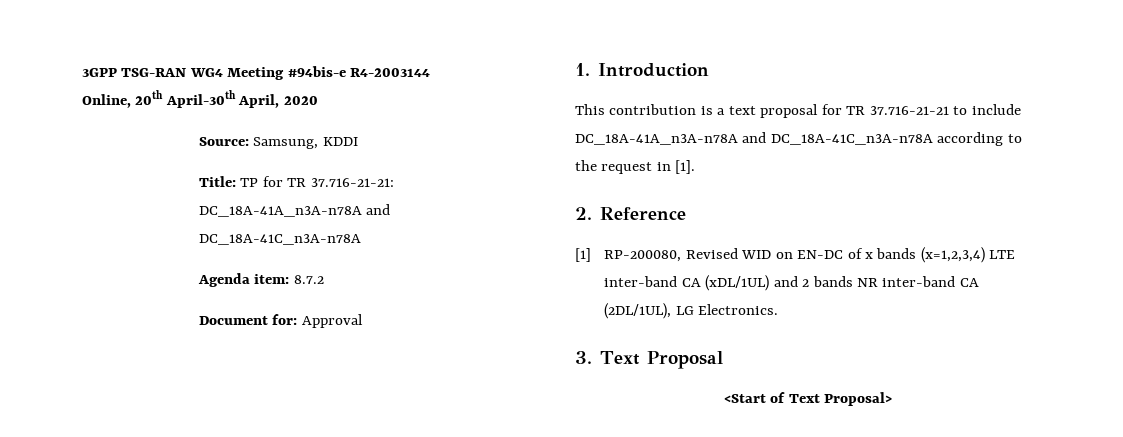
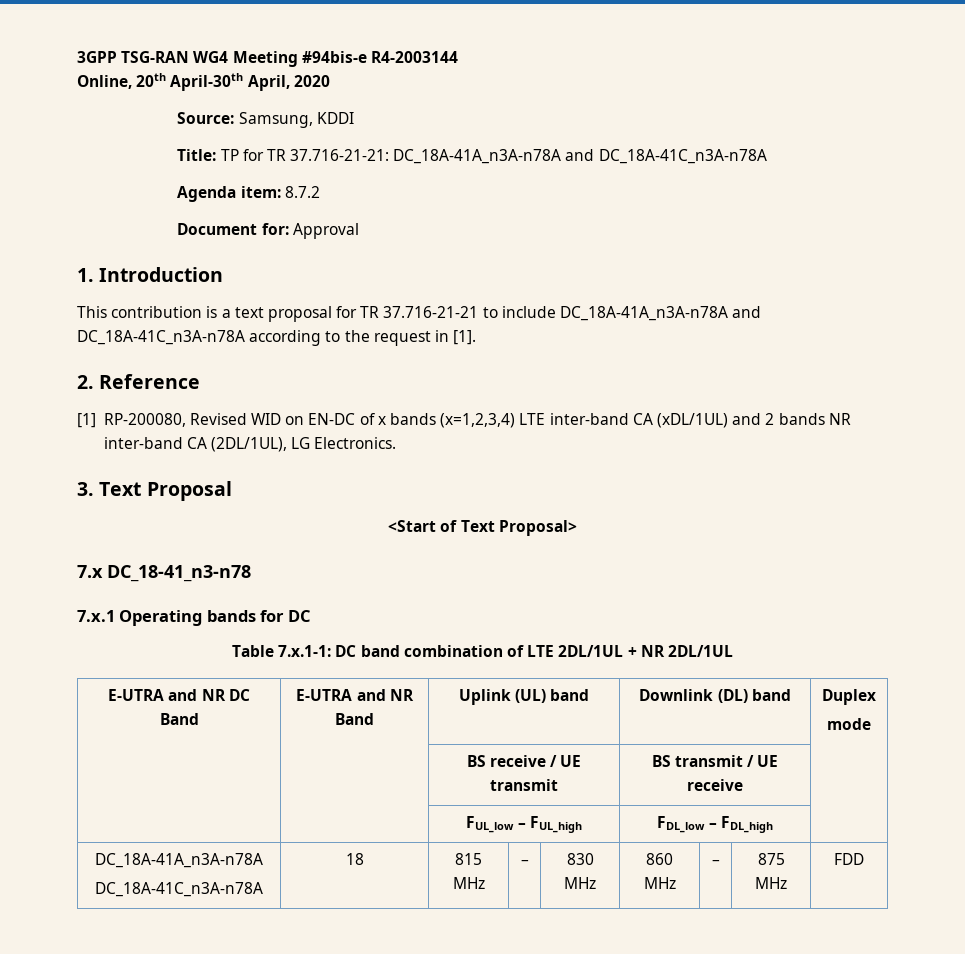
+ 7.x DC_18-41_n3-n78
+ 7.x.1 Operating bands for DC
+ Table 7.x.1-1: DC band combination of LTE 2DL/1UL + NR 2DL/1UL
+ E-UTRA and NR DC Band | E-UTRA and NR Band | Uplink (UL) band | Downlink (DL) band | Duplex
+ mode
+ | | BS receive / UE transmit | BS transmit / UE receive |
+ | | FUL_low – FUL_high | FDL_low – FDL_high |
+ DC_18A-41A_n3A-n78A
+ DC_18A-41C_n3A-n78A | 18 | 815 MHz | – | 830 MHz | 860 MHz | – | 875 MHz | FDD

